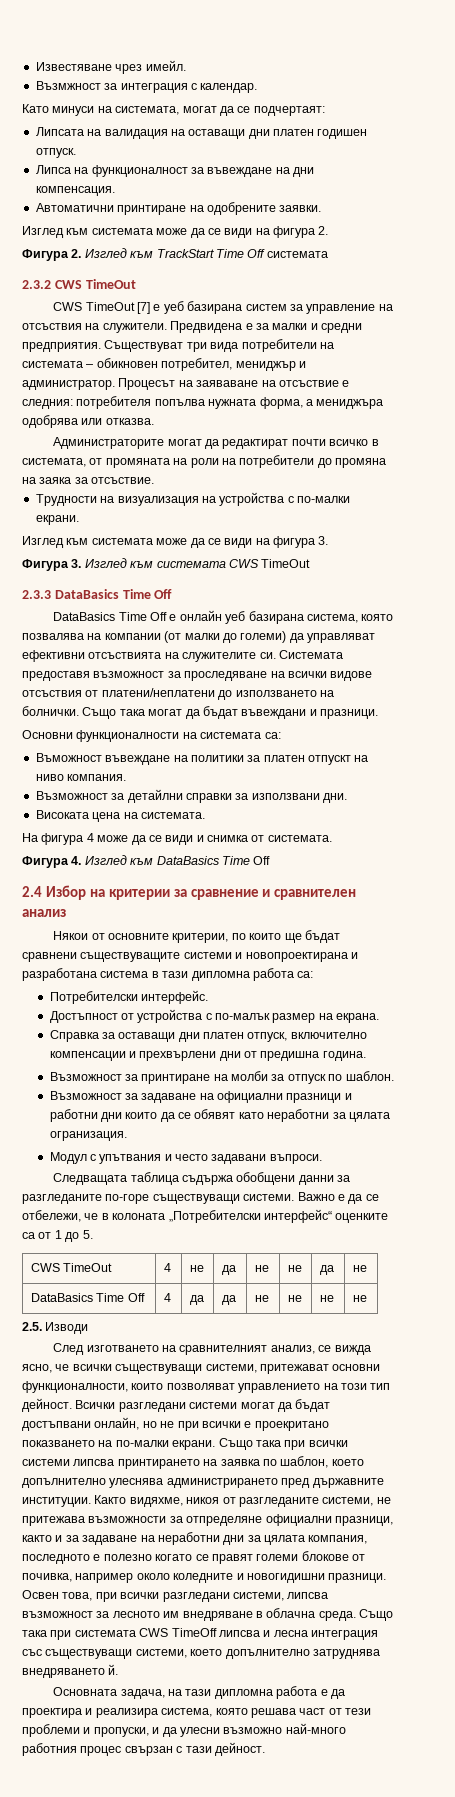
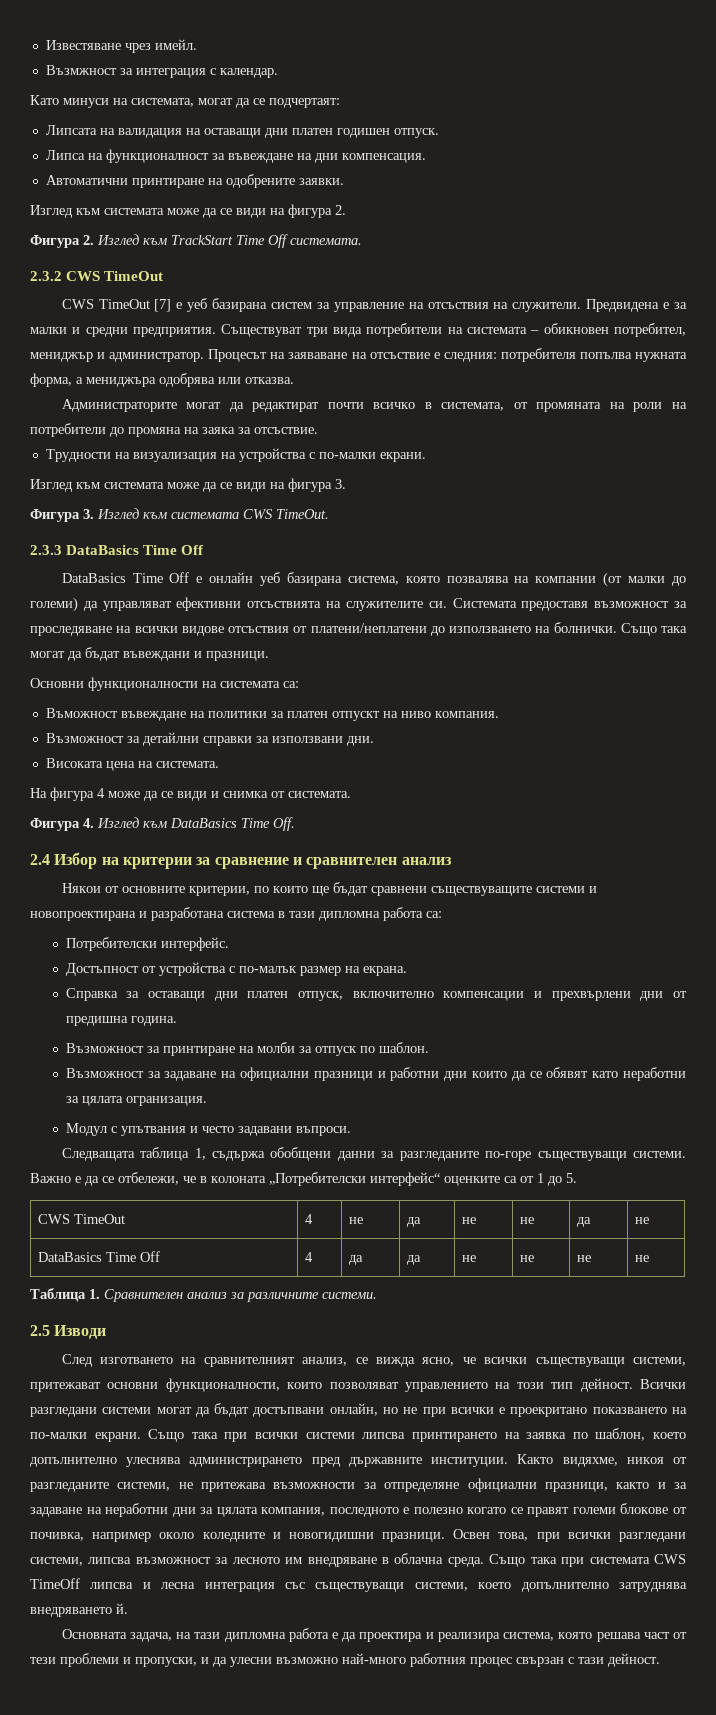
- Фигура 2. Изглед към TrackStart Time Off системата
+ Фигура 2. Изглед към TrackStart Time Off системата.
- Фигура 3. Изглед към системата CWS TimeOut
+ Фигура 3. Изглед към системата CWS TimeOut.
- Фигура 4. Изглед към DataBasics Time Off
+ Фигура 4. Изглед към DataBasics Time Off.
- Следващата таблица съдържа обобщени данни за разгледаните по-горе съществуващи системи.
+ Следващата таблица 1, съдържа обобщени данни за разгледаните по-горе съществуващи системи.
- 2.5. Изводи
+ Таблица 1. Сравнителен анализ за различните системи.
+ 2.5 Изводи

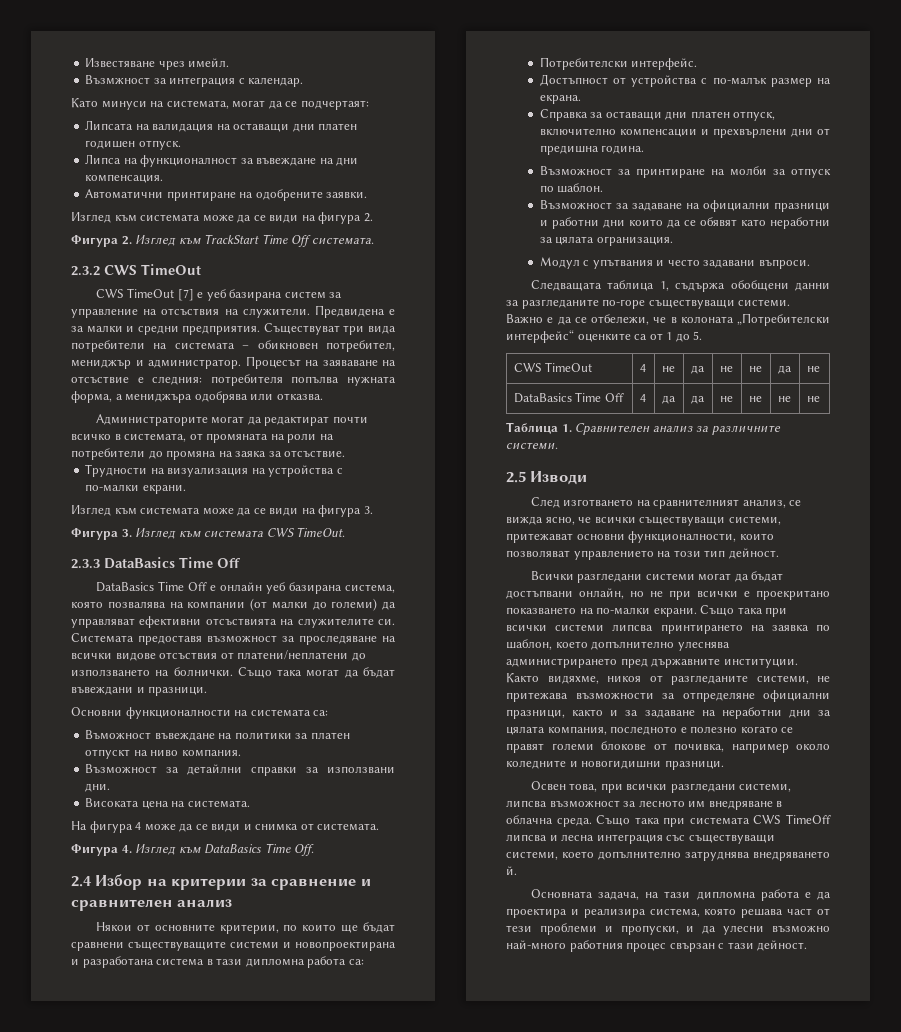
- След изготването на сравнителният анализ, се вижда ясно, че всички съществуващи системи, притежават основни функционалности, които позволяват управлението на този тип дейност. Всички разгледани системи могат да бъдат достъпвани онлайн, но не при всички е проекритано показването на по-малки екрани.
+ След изготването на сравнителният анализ, се вижда ясно, че всички съществуващи системи, притежават основни функционалности, които позволяват управлението на този тип дейност.
+ Всички разгледани системи могат да бъдат достъпвани онлайн, но не при всички е проекритано показването на по-малки екрани.
- Както видяхме, никоя от разгледаните системи, не притежава възможности за отпределяне официални празници, както и за задаване на неработни дни за цялата компания, последното е полезно когато се правят големи блокове от почивка, например около коледните и новогидишни празници. Освен това, при всички разгледани системи, липсва възможност за лесното им внедряване в облачна среда.
+ Както видяхме, никоя от разгледаните системи, не притежава възможности за отпределяне официални празници, както и за задаване на неработни дни за цялата компания, последното е полезно когато се правят големи блокове от почивка, например около коледните и новогидишни празници.
+ Освен това, при всички разгледани системи, липсва възможност за лесното им внедряване в облачна среда.

